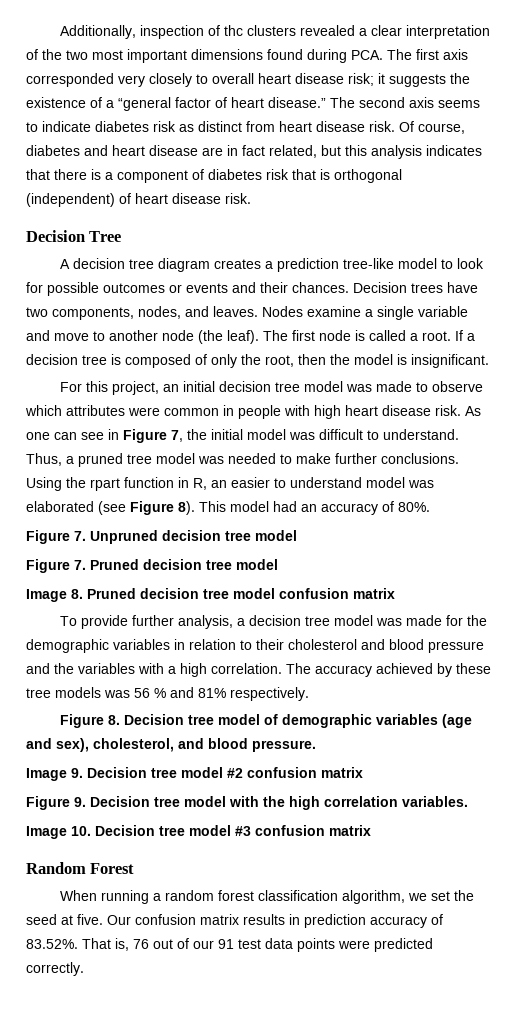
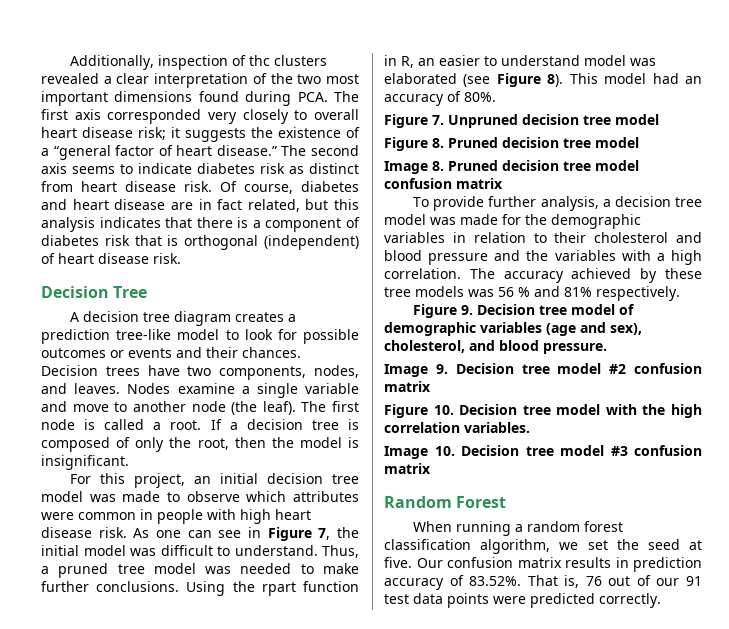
- Figure 7. Pruned decision tree model
+ Figure 8. Pruned decision tree model
- Figure 8. Decision tree model of demographic variables (age and sex), cholesterol, and blood pressure.
+ Figure 9. Decision tree model of demographic variables (age and sex), cholesterol, and blood pressure.
- Figure 9. Decision tree model with the high correlation variables.
+ Figure 10. Decision tree model with the high correlation variables.

